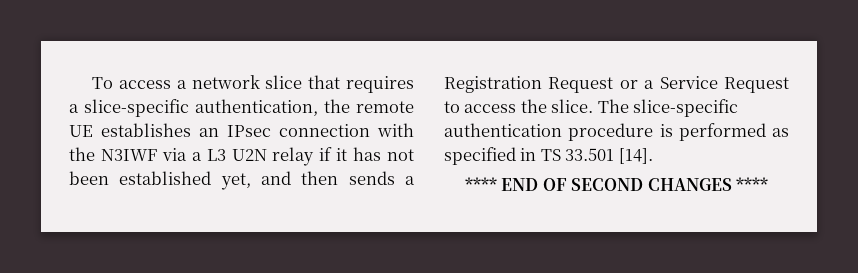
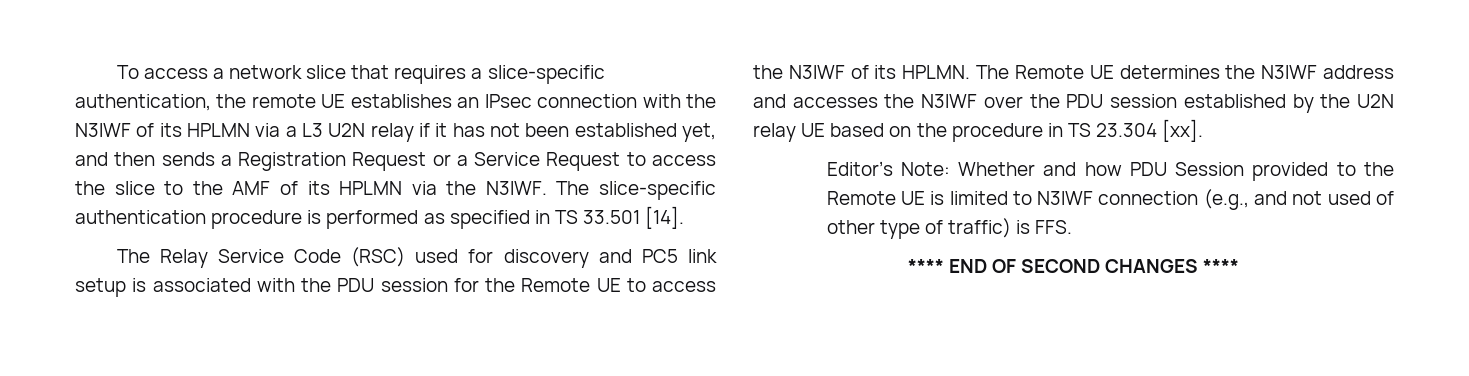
- To access a network slice that requires a slice-specific authentication, the remote UE establishes an IPsec connection with the N3IWF via a L3 U2N relay if it has not been established yet, and then sends a Registration Request or a Service Request to access the slice.
+ To access a network slice that requires a slice-specific authentication, the remote UE establishes an IPsec connection with the N3IWF of its HPLMN via a L3 U2N relay if it has not been established yet, and then sends a Registration Request or a Service Request to access the slice to the AMF of its HPLMN via the N3IWF.
+ The Relay Service Code (RSC) used for discovery and PC5 link setup is associated with the PDU session for the Remote UE to access the N3IWF of its HPLMN. The Remote UE determines the N3IWF address and accesses the N3IWF over the PDU session established by the U2N relay UE based on the procedure in TS 23.304 [xx].
+ Editor’s Note: Whether and how PDU Session provided to the Remote UE is limited to N3IWF connection (e.g., and not used of other type of traffic) is FFS.

